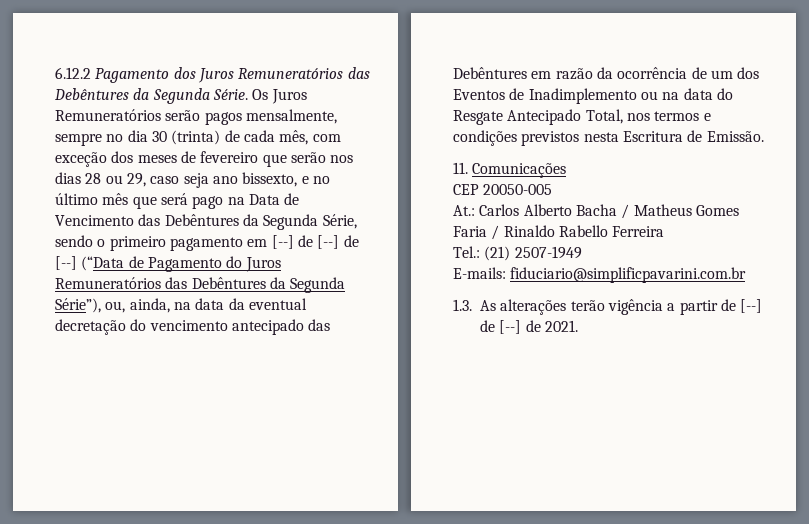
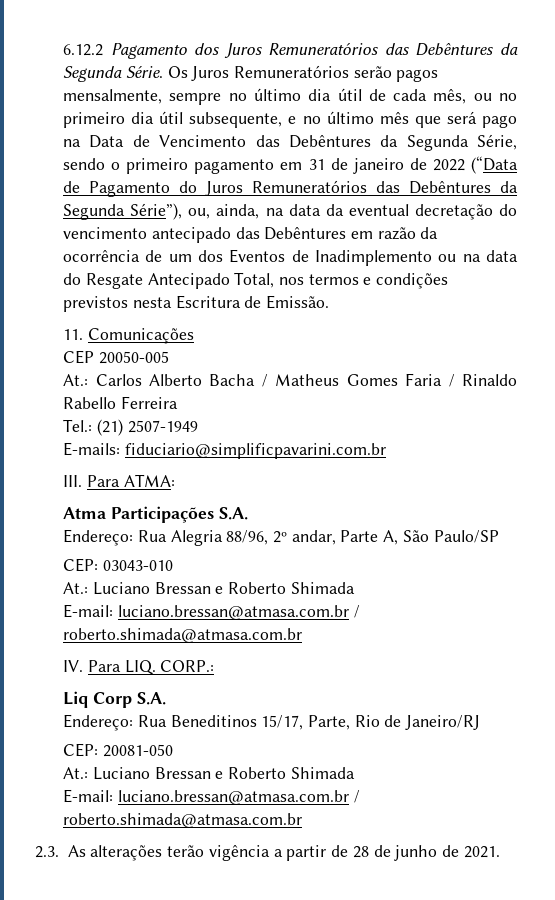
- Os Juros Remuneratórios serão pagos mensalmente, sempre no dia 30 (trinta) de cada mês, com exceção dos meses de fevereiro que serão nos dias 28 ou 29, caso seja ano bissexto, e no último mês que será pago na Data de Vencimento das Debêntures da Segunda Série, sendo o primeiro pagamento em [--] de [--] de [--] (“Data de Pagamento do Juros Remuneratórios das Debêntures da Segunda Série”), ou, ainda, na data da eventual decretação do vencimento antecipado das Debêntures em razão da ocorrência de um dos Eventos de Inadimplemento ou na data do Resgate Antecipado Total, nos termos e condições previstos nesta Escritura de Emissão.
+ Os Juros Remuneratórios serão pagos mensalmente, sempre no último dia útil de cada mês, ou no primeiro dia útil subsequente, e no último mês que será pago na Data de Vencimento das Debêntures da Segunda Série, sendo o primeiro pagamento em 31 de janeiro de 2022 (“Data de Pagamento do Juros Remuneratórios das Debêntures da Segunda Série”), ou, ainda, na data da eventual decretação do vencimento antecipado das Debêntures em razão da ocorrência de um dos Eventos de Inadimplemento ou na data do Resgate Antecipado Total, nos termos e condições previstos nesta Escritura de Emissão.
- 1.3. As alterações terão vigência a partir de [--] de [--] de 2021.
+ III. Para ATMA:
+ Atma Participações S.A.
+ Endereço: Rua Alegria 88/96, 2º andar, Parte A, São Paulo/SP
+ CEP: 03043-010
+ At.: Luciano Bressan e Roberto Shimada
+ E-mail: luciano.bressan@atmasa.com.br / roberto.shimada@atmasa.com.br
+ IV. Para LIQ. CORP.:
+ Liq Corp S.A.
+ Endereço: Rua Beneditinos 15/17, Parte, Rio de Janeiro/RJ
+ CEP: 20081-050
+ At.: Luciano Bressan e Roberto Shimada
+ E-mail: luciano.bressan@atmasa.com.br / roberto.shimada@atmasa.com.br
+ 2.3. As alterações terão vigência a partir de 28 de junho de 2021.

